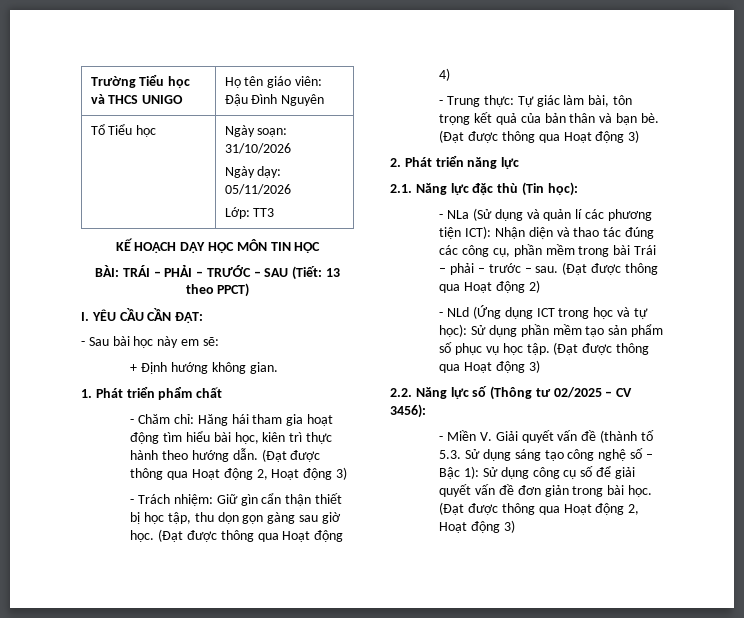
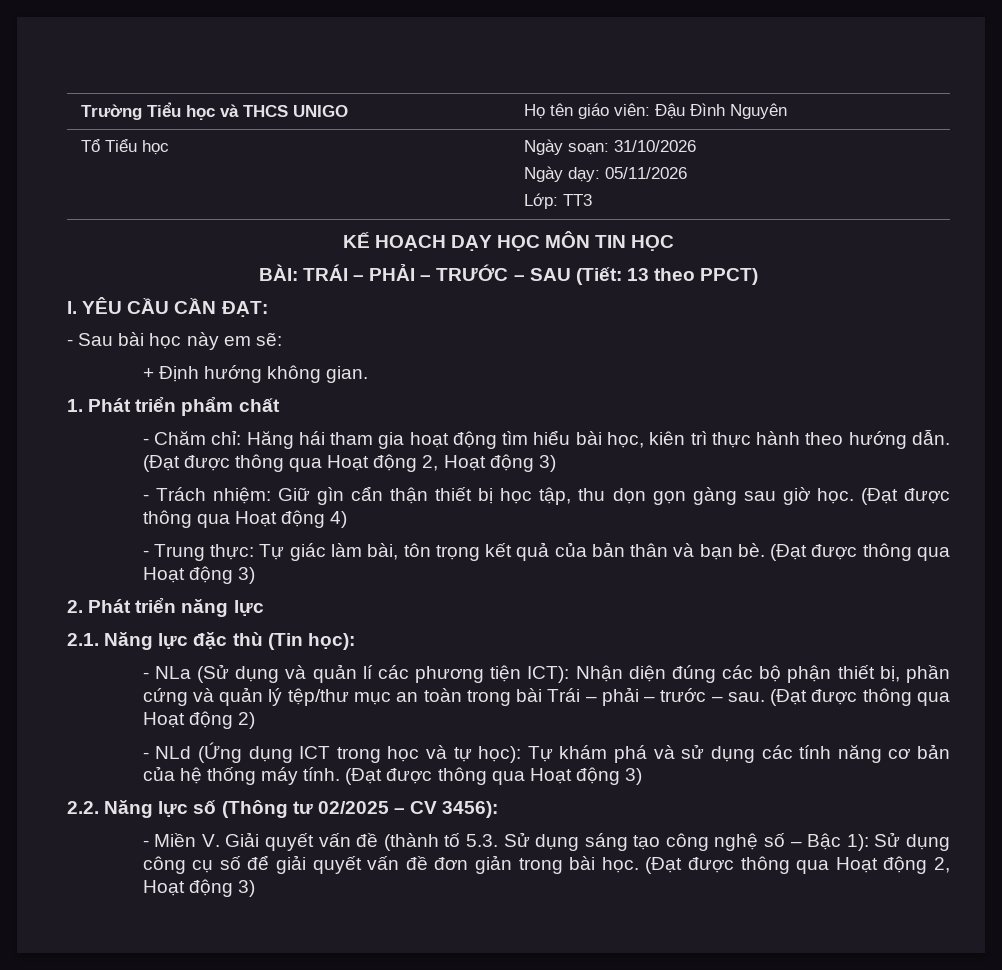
- - NLa (Sử dụng và quản lí các phương tiện ICT): Nhận diện và thao tác đúng các công cụ, phần mềm trong bài Trái – phải – trước – sau.
+ - NLa (Sử dụng và quản lí các phương tiện ICT): Nhận diện đúng các bộ phận thiết bị, phần cứng và quản lý tệp/thư mục an toàn trong bài Trái – phải – trước – sau.
- - NLd (Ứng dụng ICT trong học và tự học): Sử dụng phần mềm tạo sản phẩm số phục vụ học tập.
+ - NLd (Ứng dụng ICT trong học và tự học): Tự khám phá và sử dụng các tính năng cơ bản của hệ thống máy tính.

